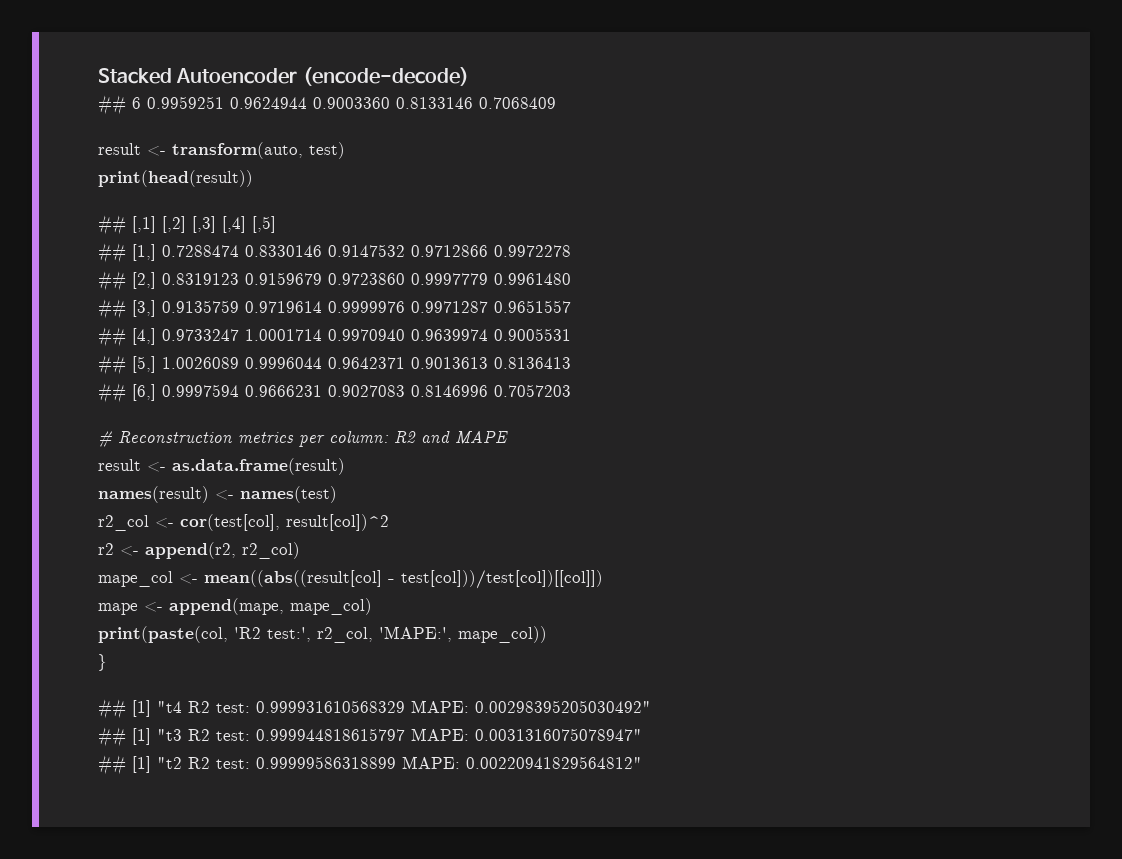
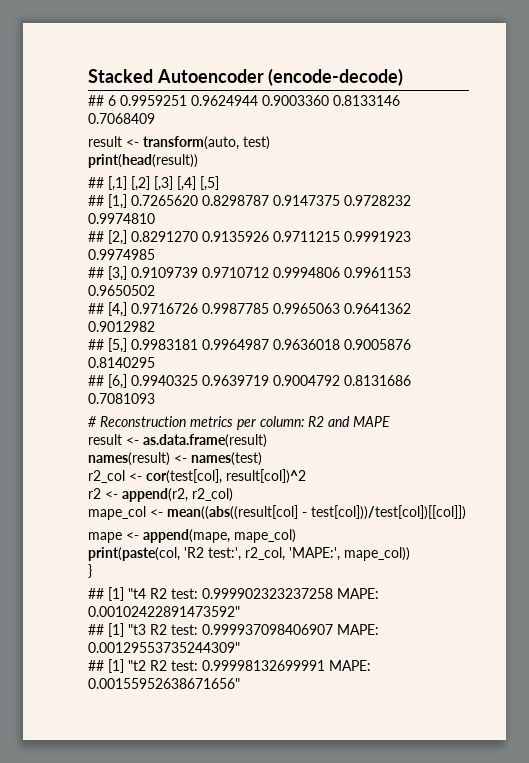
- ## [1,] 0.7288474 0.8330146 0.9147532 0.9712866 0.9972278
- ## [2,] 0.8319123 0.9159679 0.9723860 0.9997779 0.9961480
- ## [3,] 0.9135759 0.9719614 0.9999976 0.9971287 0.9651557
- ## [4,] 0.9733247 1.0001714 0.9970940 0.9639974 0.9005531
- ## [5,] 1.0026089 0.9996044 0.9642371 0.9013613 0.8136413
- ## [6,] 0.9997594 0.9666231 0.9027083 0.8146996 0.7057203
+ ## [1,] 0.7265620 0.8298787 0.9147375 0.9728232 0.9974810
+ ## [2,] 0.8291270 0.9135926 0.9711215 0.9991923 0.9974985
+ ## [3,] 0.9109739 0.9710712 0.9994806 0.9961153 0.9650502
+ ## [4,] 0.9716726 0.9987785 0.9965063 0.9641362 0.9012982
+ ## [5,] 0.9983181 0.9964987 0.9636018 0.9005876 0.8140295
+ ## [6,] 0.9940325 0.9639719 0.9004792 0.8131686 0.7081093
- ## [1] "t4 R2 test: 0.999931610568329 MAPE: 0.00298395205030492"
+ ## [1] "t4 R2 test: 0.999902323237258 MAPE: 0.00102422891473592"
- ## [1] "t3 R2 test: 0.999944818615797 MAPE: 0.0031316075078947"
+ ## [1] "t3 R2 test: 0.999937098406907 MAPE: 0.00129553735244309"
- ## [1] "t2 R2 test: 0.99999586318899 MAPE: 0.00220941829564812"
+ ## [1] "t2 R2 test: 0.99998132699991 MAPE: 0.00155952638671656"

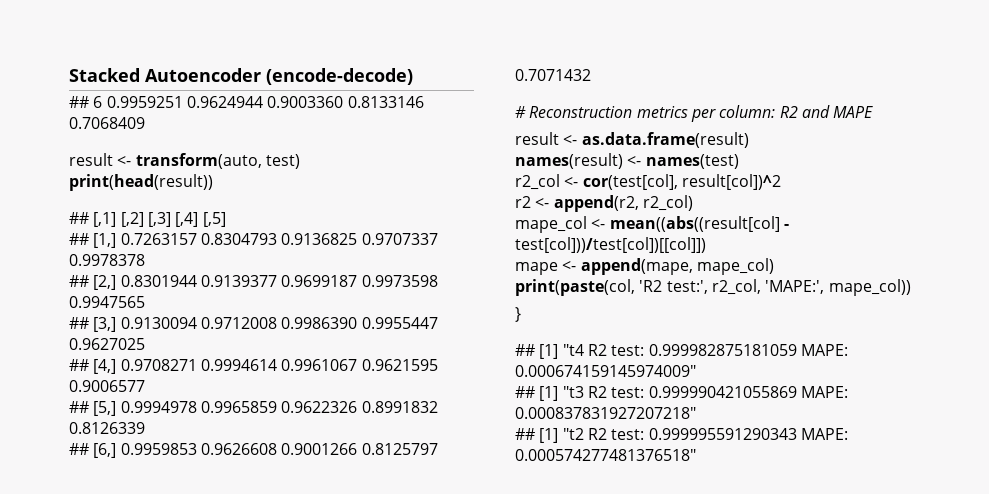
- ## [1,] 0.7265620 0.8298787 0.9147375 0.9728232 0.9974810
- ## [2,] 0.8291270 0.9135926 0.9711215 0.9991923 0.9974985
- ## [3,] 0.9109739 0.9710712 0.9994806 0.9961153 0.9650502
- ## [4,] 0.9716726 0.9987785 0.9965063 0.9641362 0.9012982
- ## [5,] 0.9983181 0.9964987 0.9636018 0.9005876 0.8140295
- ## [6,] 0.9940325 0.9639719 0.9004792 0.8131686 0.7081093
+ ## [1,] 0.7263157 0.8304793 0.9136825 0.9707337 0.9978378
+ ## [2,] 0.8301944 0.9139377 0.9699187 0.9973598 0.9947565
+ ## [3,] 0.9130094 0.9712008 0.9986390 0.9955447 0.9627025
+ ## [4,] 0.9708271 0.9994614 0.9961067 0.9621595 0.9006577
+ ## [5,] 0.9994978 0.9965859 0.9622326 0.8991832 0.8126339
+ ## [6,] 0.9959853 0.9626608 0.9001266 0.8125797 0.7071432
- ## [1] "t4 R2 test: 0.999902323237258 MAPE: 0.00102422891473592"
+ ## [1] "t4 R2 test: 0.999982875181059 MAPE: 0.000674159145974009"
- ## [1] "t3 R2 test: 0.999937098406907 MAPE: 0.00129553735244309"
+ ## [1] "t3 R2 test: 0.999990421055869 MAPE: 0.000837831927207218"
- ## [1] "t2 R2 test: 0.99998132699991 MAPE: 0.00155952638671656"
+ ## [1] "t2 R2 test: 0.999995591290343 MAPE: 0.000574277481376518"

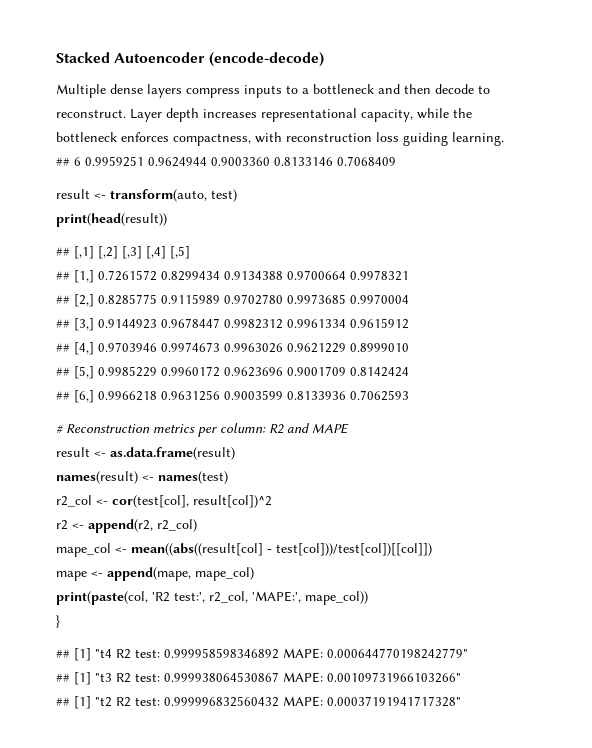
+ Multiple dense layers compress inputs to a bottleneck and then decode to reconstruct. Layer depth increases representational capacity, while the bottleneck enforces compactness, with reconstruction loss guiding learning.
- ## [1,] 0.7263157 0.8304793 0.9136825 0.9707337 0.9978378
- ## [2,] 0.8301944 0.9139377 0.9699187 0.9973598 0.9947565
- ## [3,] 0.9130094 0.9712008 0.9986390 0.9955447 0.9627025
- ## [4,] 0.9708271 0.9994614 0.9961067 0.9621595 0.9006577
- ## [5,] 0.9994978 0.9965859 0.9622326 0.8991832 0.8126339
- ## [6,] 0.9959853 0.9626608 0.9001266 0.8125797 0.7071432
+ ## [1,] 0.7261572 0.8299434 0.9134388 0.9700664 0.9978321
+ ## [2,] 0.8285775 0.9115989 0.9702780 0.9973685 0.9970004
+ ## [3,] 0.9144923 0.9678447 0.9982312 0.9961334 0.9615912
+ ## [4,] 0.9703946 0.9974673 0.9963026 0.9621229 0.8999010
+ ## [5,] 0.9985229 0.9960172 0.9623696 0.9001709 0.8142424
+ ## [6,] 0.9966218 0.9631256 0.9003599 0.8133936 0.7062593
- ## [1] "t4 R2 test: 0.999982875181059 MAPE: 0.000674159145974009"
+ ## [1] "t4 R2 test: 0.999958598346892 MAPE: 0.000644770198242779"
- ## [1] "t3 R2 test: 0.999990421055869 MAPE: 0.000837831927207218"
+ ## [1] "t3 R2 test: 0.999938064530867 MAPE: 0.00109731966103266"
- ## [1] "t2 R2 test: 0.999995591290343 MAPE: 0.000574277481376518"
+ ## [1] "t2 R2 test: 0.999996832560432 MAPE: 0.00037191941717328"

